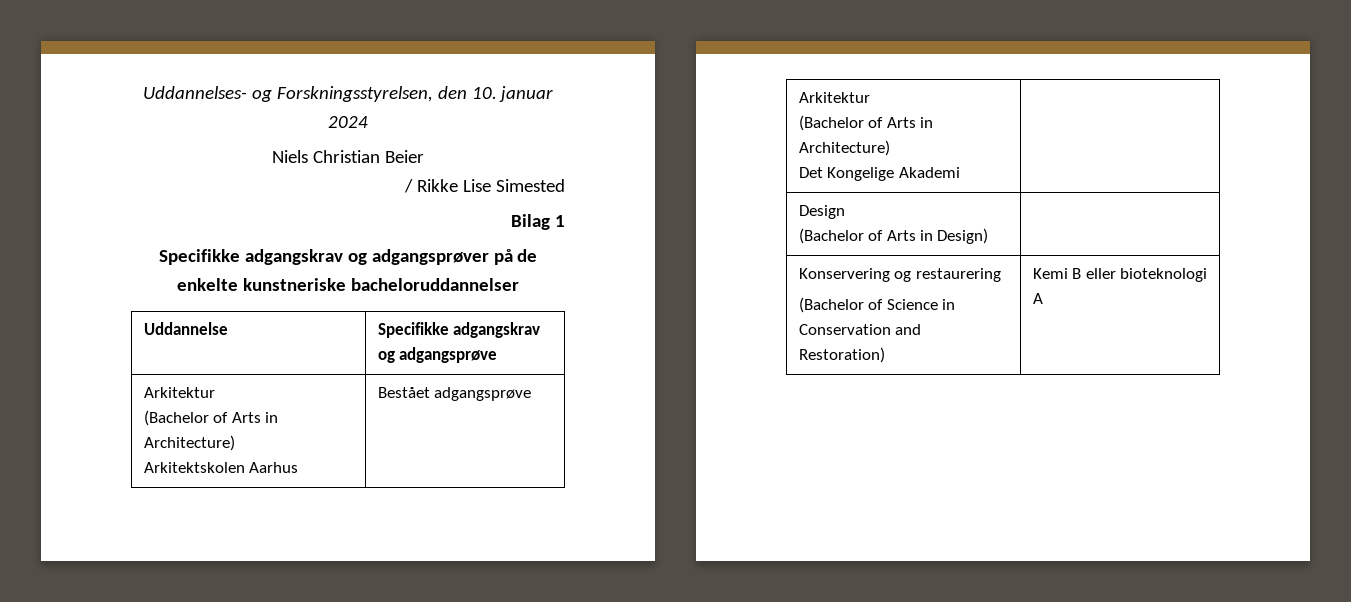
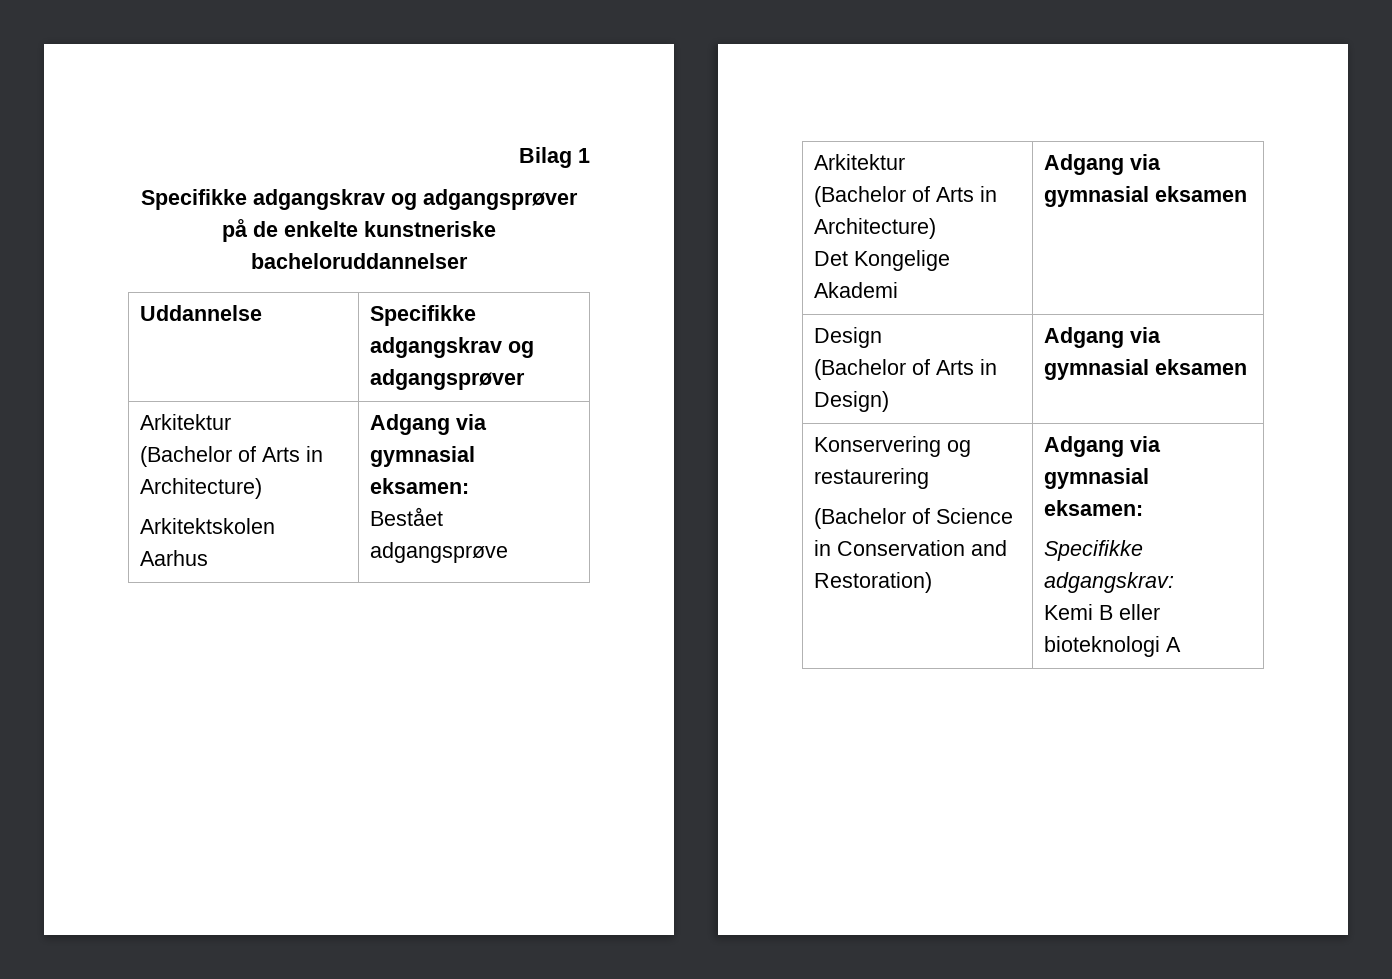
- Uddannelses- og Forskningsstyrelsen, den 10. januar 2024
- Niels Christian Beier
- / Rikke Lise Simested
- Uddannelse | Specifikke adgangskrav og adgangsprøve
+ Uddannelse | Specifikke adgangskrav og adgangsprøver
  Arkitektur
  (Bachelor of Arts in Architecture)
- Arkitektskolen Aarhus | Bestået adgangsprøve
+ Arkitektskolen Aarhus | Adgang via gymnasial eksamen:
+ Bestået adgangsprøve
  Arkitektur
  (Bachelor of Arts in Architecture)
- Det Kongelige Akademi |
+ Det Kongelige Akademi | Adgang via gymnasial eksamen
  Design
- (Bachelor of Arts in Design) |
+ (Bachelor of Arts in Design) | Adgang via gymnasial eksamen
  Konservering og restaurering
- (Bachelor of Science in Conservation and Restoration) | Kemi B eller bioteknologi A
+ (Bachelor of Science in Conservation and Restoration) | Adgang via gymnasial eksamen:
+ Specifikke adgangskrav:
+ Kemi B eller bioteknologi A

